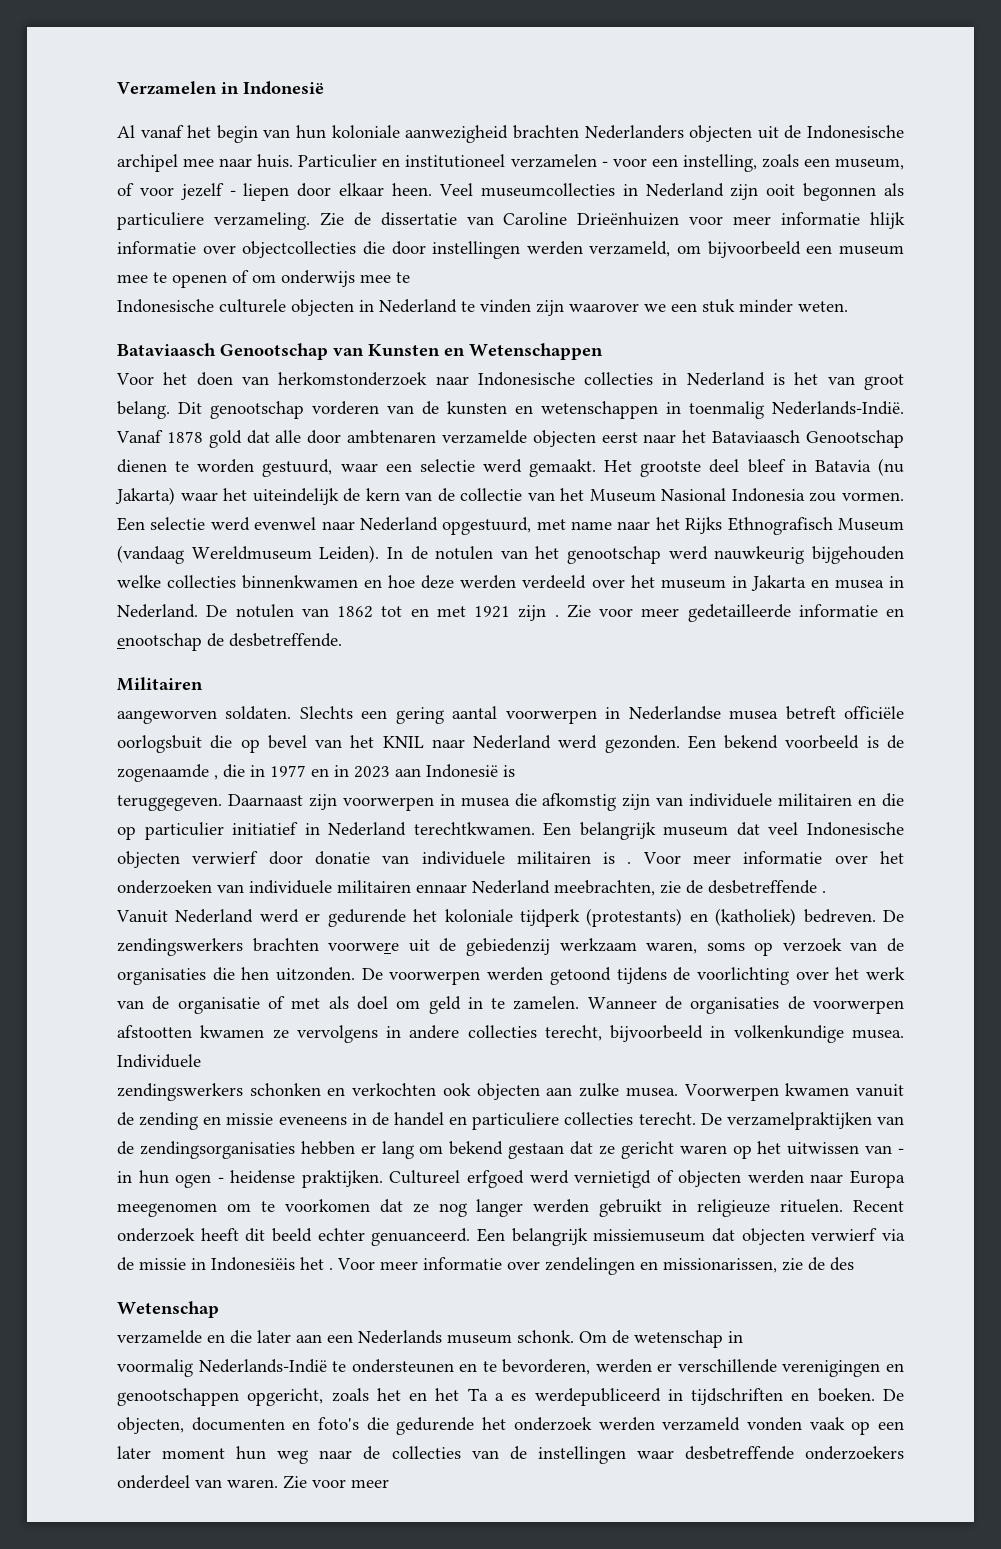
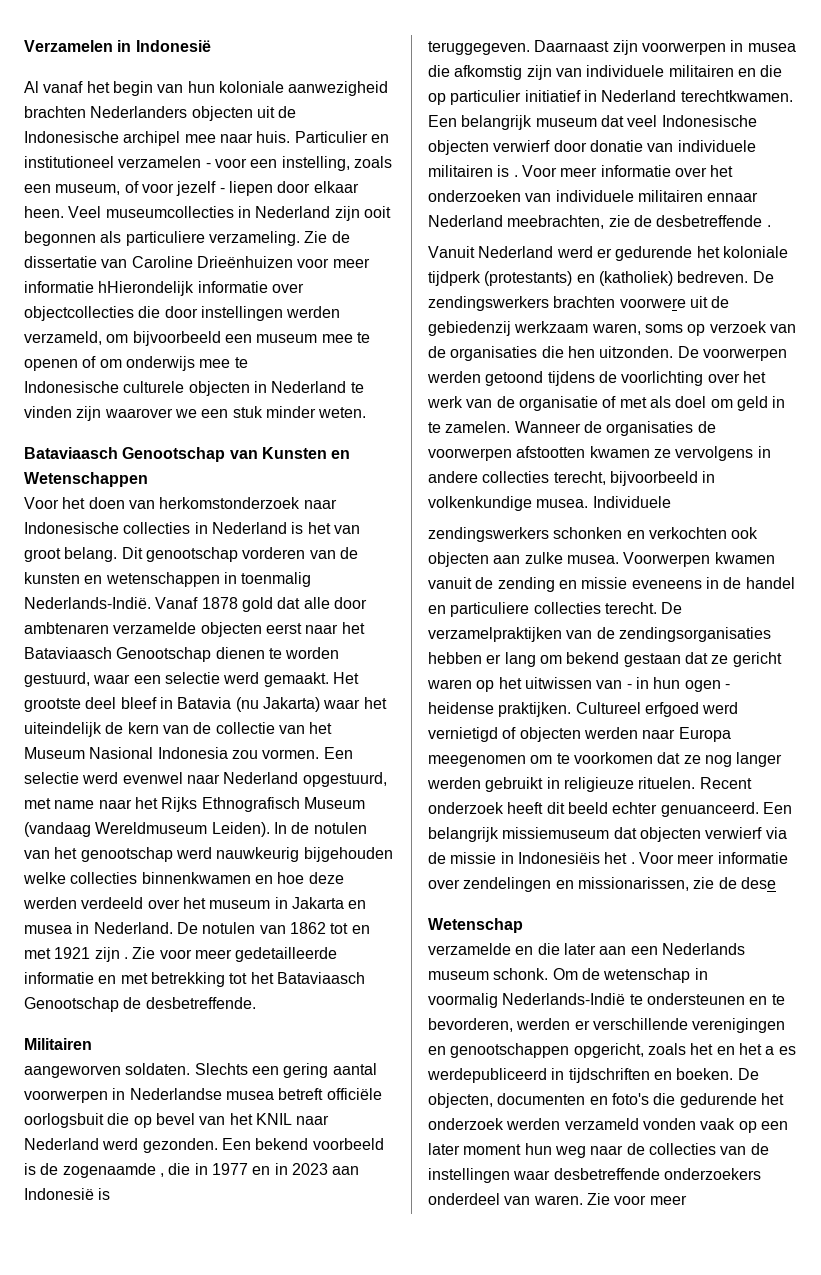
- Zie de dissertatie van Caroline Drieënhuizen voor meer informatie hlijk informatie over objectcollecties die door instellingen werden verzameld, om bijvoorbeeld een museum mee te openen of om onderwijs mee te
+ Zie de dissertatie van Caroline Drieënhuizen voor meer informatie hHierondelijk informatie over objectcollecties die door instellingen werden verzameld, om bijvoorbeeld een museum mee te openen of om onderwijs mee te
- Zie voor meer gedetailleerde informatie en enootschap de desbetreffende.
+ Zie voor meer gedetailleerde informatie en met betrekking tot het Bataviaasch Genootschap de desbetreffende.
- Voor meer informatie over zendelingen en missionarissen, zie de des
+ Voor meer informatie over zendelingen en missionarissen, zie de dese
- voormalig Nederlands-Indië te ondersteunen en te bevorderen, werden er verschillende verenigingen en genootschappen opgericht, zoals het en het Ta a es werdepubliceerd in tijdschriften en boeken.
+ voormalig Nederlands-Indië te ondersteunen en te bevorderen, werden er verschillende verenigingen en genootschappen opgericht, zoals het en het a es werdepubliceerd in tijdschriften en boeken.

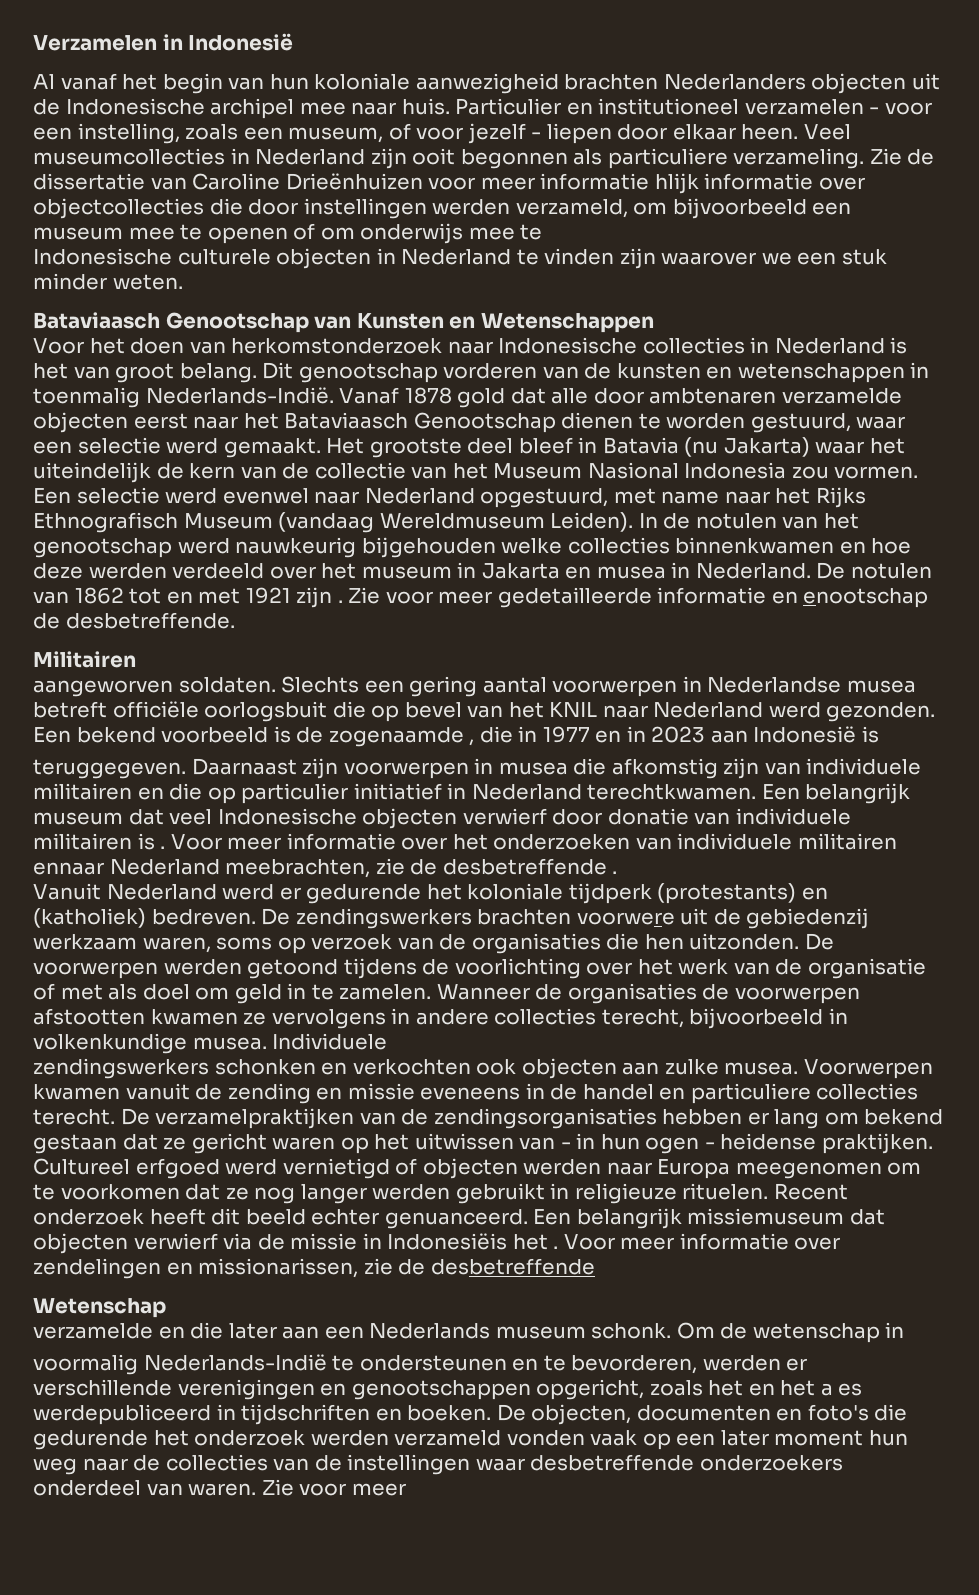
- Zie de dissertatie van Caroline Drieënhuizen voor meer informatie hHierondelijk informatie over objectcollecties die door instellingen werden verzameld, om bijvoorbeeld een museum mee te openen of om onderwijs mee te
+ Zie de dissertatie van Caroline Drieënhuizen voor meer informatie hlijk informatie over objectcollecties die door instellingen werden verzameld, om bijvoorbeeld een museum mee te openen of om onderwijs mee te
- Zie voor meer gedetailleerde informatie en met betrekking tot het Bataviaasch Genootschap de desbetreffende.
+ Zie voor meer gedetailleerde informatie en enootschap de desbetreffende.
- Voor meer informatie over zendelingen en missionarissen, zie de dese
+ Voor meer informatie over zendelingen en missionarissen, zie de desbetreffende

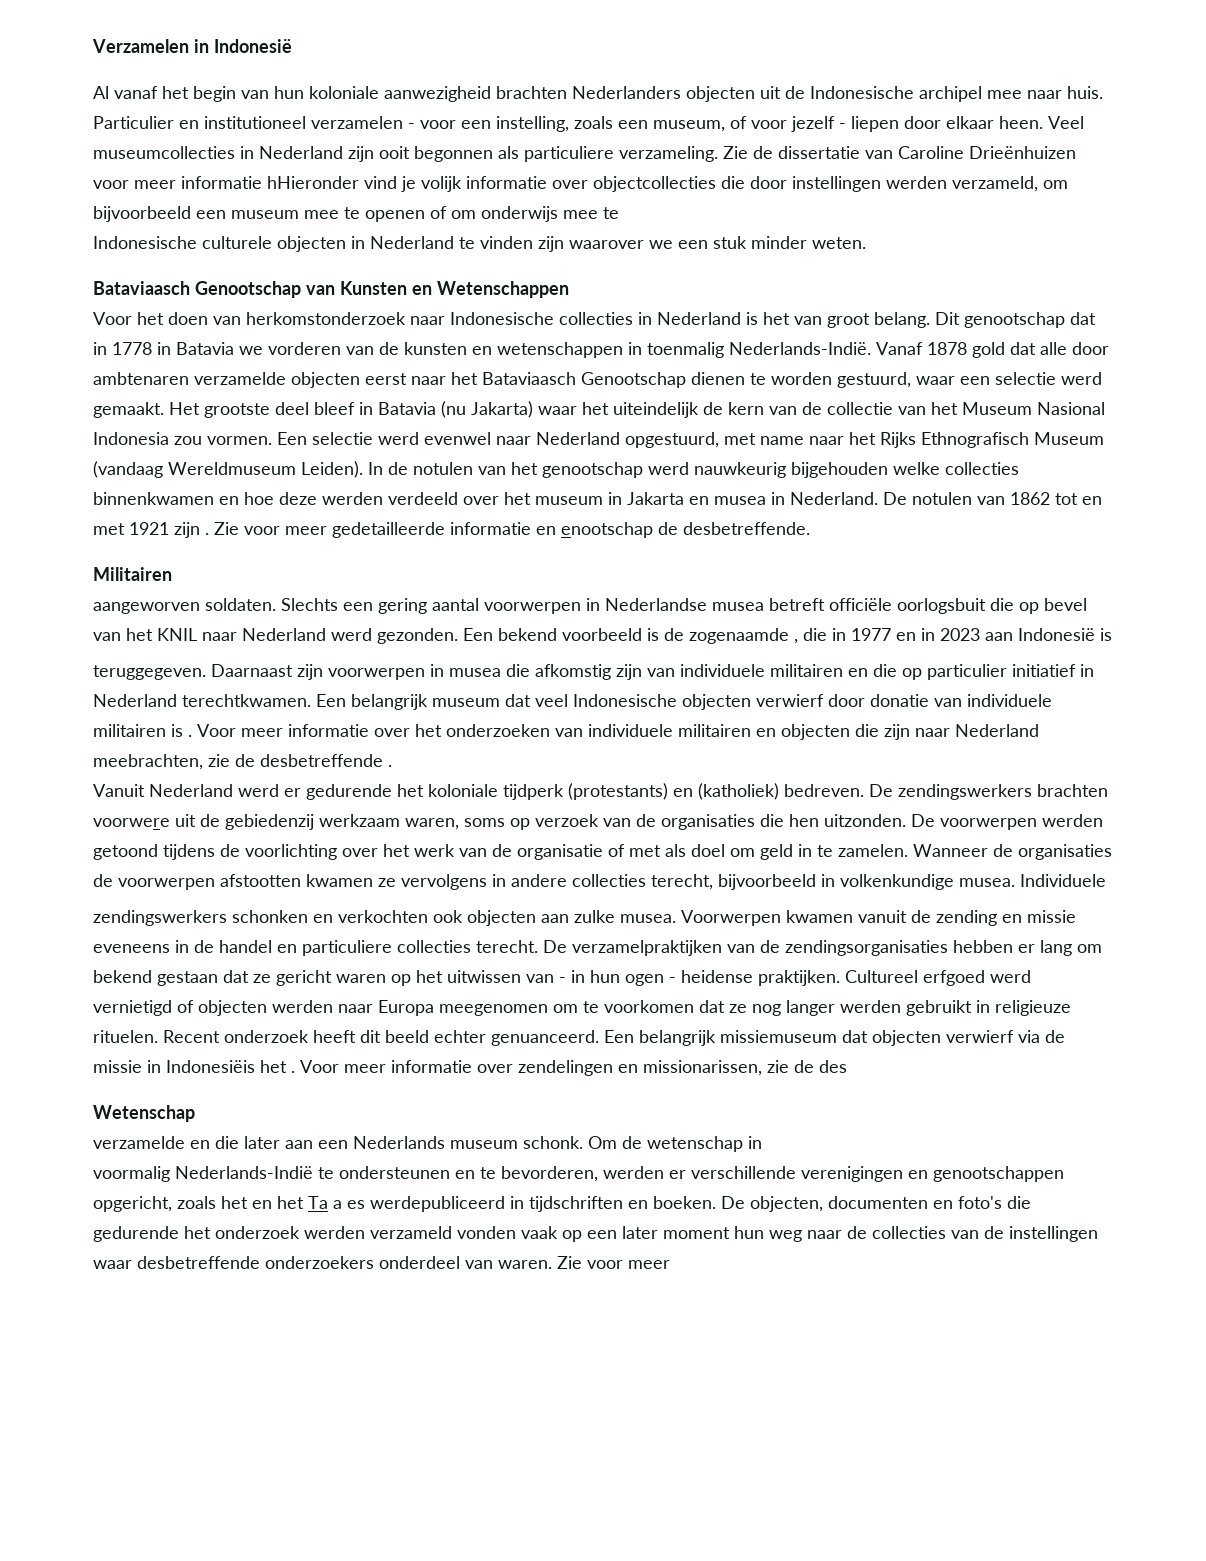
- Zie de dissertatie van Caroline Drieënhuizen voor meer informatie hlijk informatie over objectcollecties die door instellingen werden verzameld, om bijvoorbeeld een museum mee te openen of om onderwijs mee te
+ Zie de dissertatie van Caroline Drieënhuizen voor meer informatie hHieronder vind je volijk informatie over objectcollecties die door instellingen werden verzameld, om bijvoorbeeld een museum mee te openen of om onderwijs mee te
- Dit genootschap vorderen van de kunsten en wetenschappen in toenmalig Nederlands-Indië.
+ Dit genootschap dat in 1778 in Batavia we vorderen van de kunsten en wetenschappen in toenmalig Nederlands-Indië.
- Voor meer informatie over het onderzoeken van individuele militairen ennaar Nederland meebrachten, zie de desbetreffende .
+ Voor meer informatie over het onderzoeken van individuele militairen en objecten die zijn naar Nederland meebrachten, zie de desbetreffende .
- Voor meer informatie over zendelingen en missionarissen, zie de desbetreffende
+ Voor meer informatie over zendelingen en missionarissen, zie de des
- voormalig Nederlands-Indië te ondersteunen en te bevorderen, werden er verschillende verenigingen en genootschappen opgericht, zoals het en het a es werdepubliceerd in tijdschriften en boeken.
+ voormalig Nederlands-Indië te ondersteunen en te bevorderen, werden er verschillende verenigingen en genootschappen opgericht, zoals het en het Ta a es werdepubliceerd in tijdschriften en boeken.

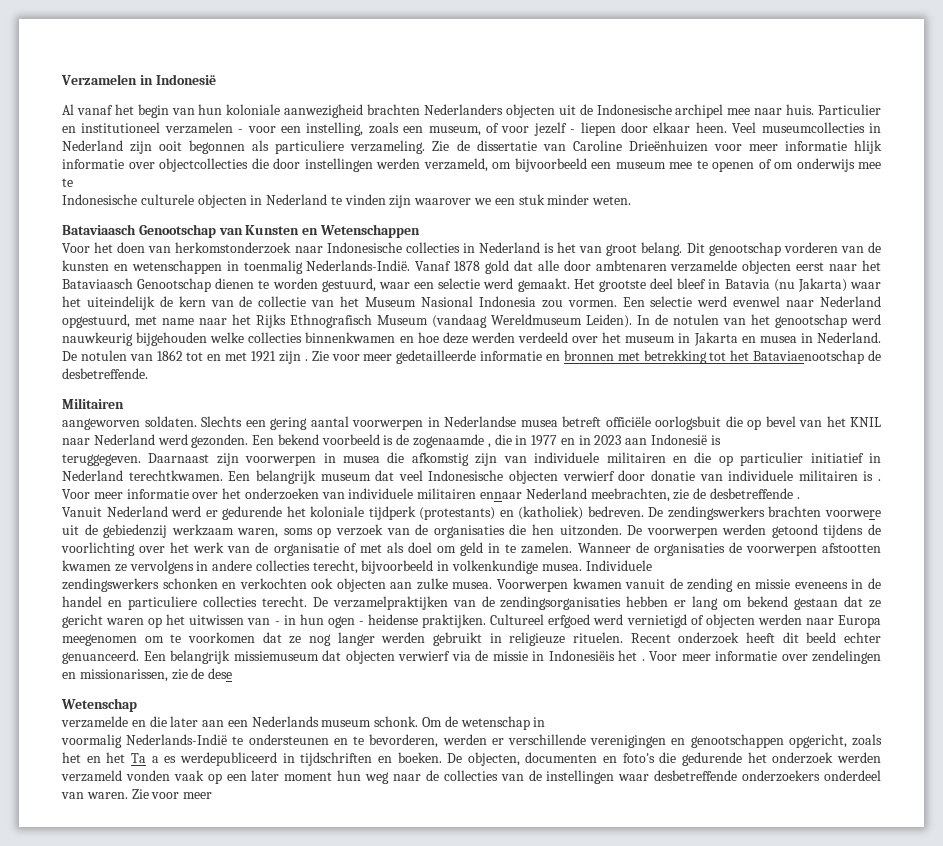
- Zie de dissertatie van Caroline Drieënhuizen voor meer informatie hHieronder vind je volijk informatie over objectcollecties die door instellingen werden verzameld, om bijvoorbeeld een museum mee te openen of om onderwijs mee te
+ Zie de dissertatie van Caroline Drieënhuizen voor meer informatie hlijk informatie over objectcollecties die door instellingen werden verzameld, om bijvoorbeeld een museum mee te openen of om onderwijs mee te
- Dit genootschap dat in 1778 in Batavia we vorderen van de kunsten en wetenschappen in toenmalig Nederlands-Indië.
+ Dit genootschap vorderen van de kunsten en wetenschappen in toenmalig Nederlands-Indië.
- Zie voor meer gedetailleerde informatie en enootschap de desbetreffende.
+ Zie voor meer gedetailleerde informatie en bronnen met betrekking tot het Bataviaenootschap de desbetreffende.
- Voor meer informatie over het onderzoeken van individuele militairen en objecten die zijn naar Nederland meebrachten, zie de desbetreffende .
+ Voor meer informatie over het onderzoeken van individuele militairen ennaar Nederland meebrachten, zie de desbetreffende .
- Voor meer informatie over zendelingen en missionarissen, zie de des
+ Voor meer informatie over zendelingen en missionarissen, zie de dese

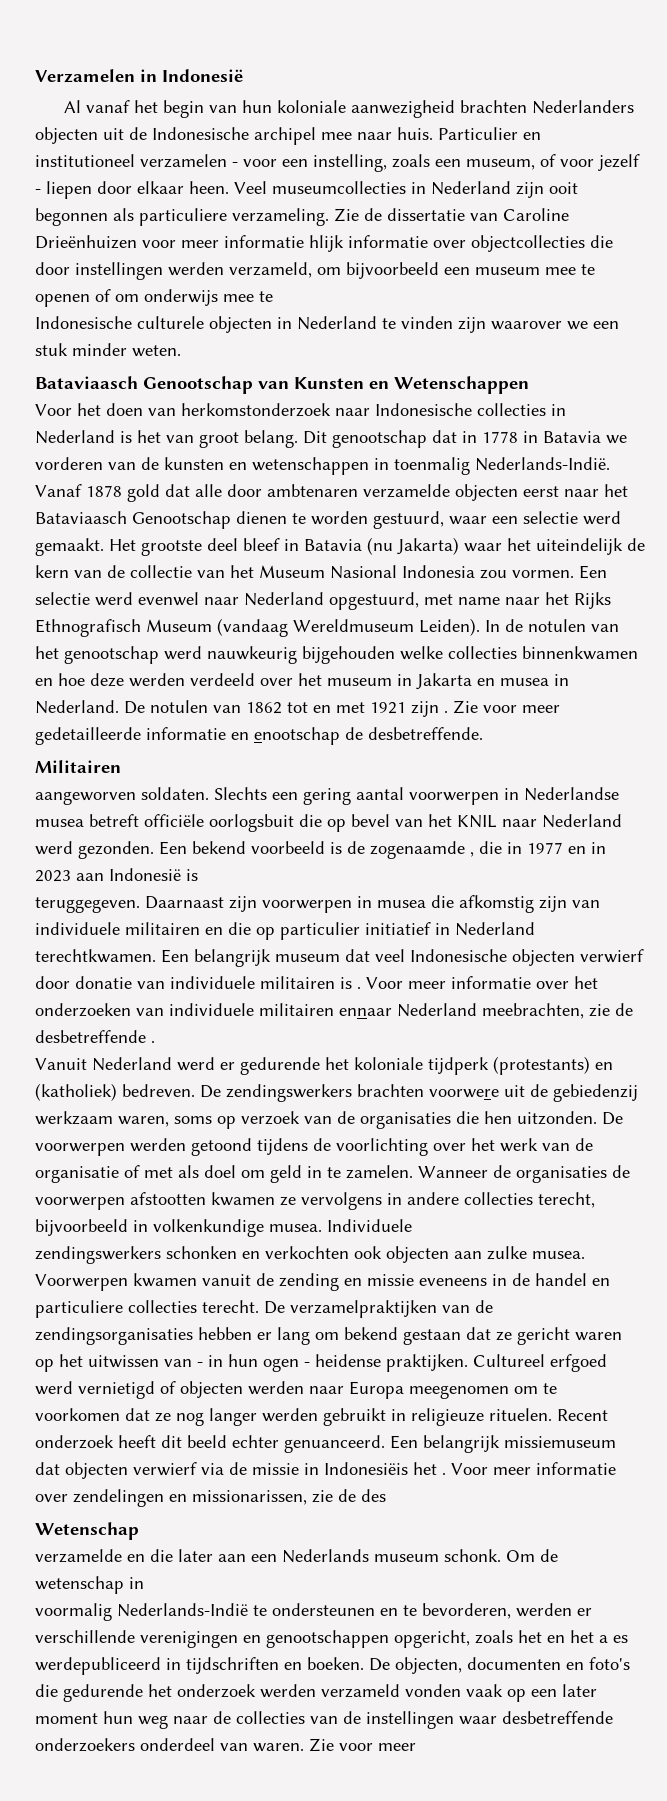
- Dit genootschap vorderen van de kunsten en wetenschappen in toenmalig Nederlands-Indië.
+ Dit genootschap dat in 1778 in Batavia we vorderen van de kunsten en wetenschappen in toenmalig Nederlands-Indië.
- Zie voor meer gedetailleerde informatie en bronnen met betrekking tot het Bataviaenootschap de desbetreffende.
+ Zie voor meer gedetailleerde informatie en enootschap de desbetreffende.
- Voor meer informatie over zendelingen en missionarissen, zie de dese
+ Voor meer informatie over zendelingen en missionarissen, zie de des
- voormalig Nederlands-Indië te ondersteunen en te bevorderen, werden er verschillende verenigingen en genootschappen opgericht, zoals het en het Ta a es werdepubliceerd in tijdschriften en boeken.
+ voormalig Nederlands-Indië te ondersteunen en te bevorderen, werden er verschillende verenigingen en genootschappen opgericht, zoals het en het a es werdepubliceerd in tijdschriften en boeken.

